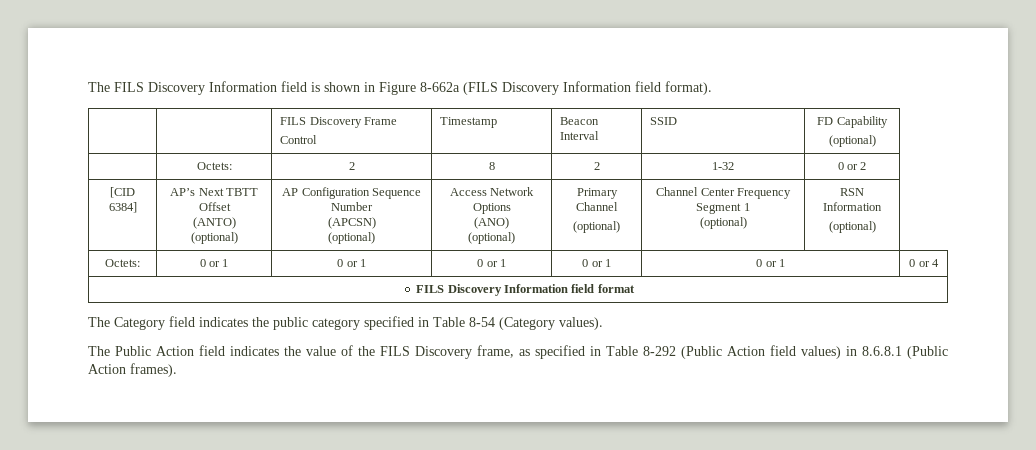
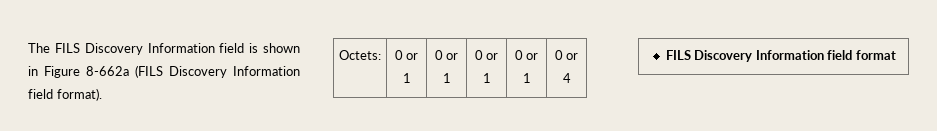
- | | FILS Discovery Frame
- Control | Timestamp | Beacon Interval | SSID | FD Capability
- (optional)
- | Octets: | 2 | 8 | 2 | 1-32 | 0 or 2
- [CID 6384] | AP’s Next TBTT Offset
- (ANTO)
- (optional) | AP Configuration Sequence Number
- (APCSN)
- (optional) | Access Network Options
- (ANO)
- (optional) | Primary Channel
- (optional) | Channel Center Frequency Segment 1
- (optional) | RSN Information
- (optional)
- Octets: | 0 or 1 | 0 or 1 | 0 or 1 | 0 or 1 | 0 or 1 | 0 or 4
+ Octets: | 0 or 1 | 0 or 1 | 0 or 1 | 0 or 1 | 0 or 4
- The Category field indicates the public category specified in Table 8-54 (Category values).
- The Public Action field indicates the value of the FILS Discovery frame, as specified in Table 8-292 (Public Action field values) in 8.6.8.1 (Public Action frames).

